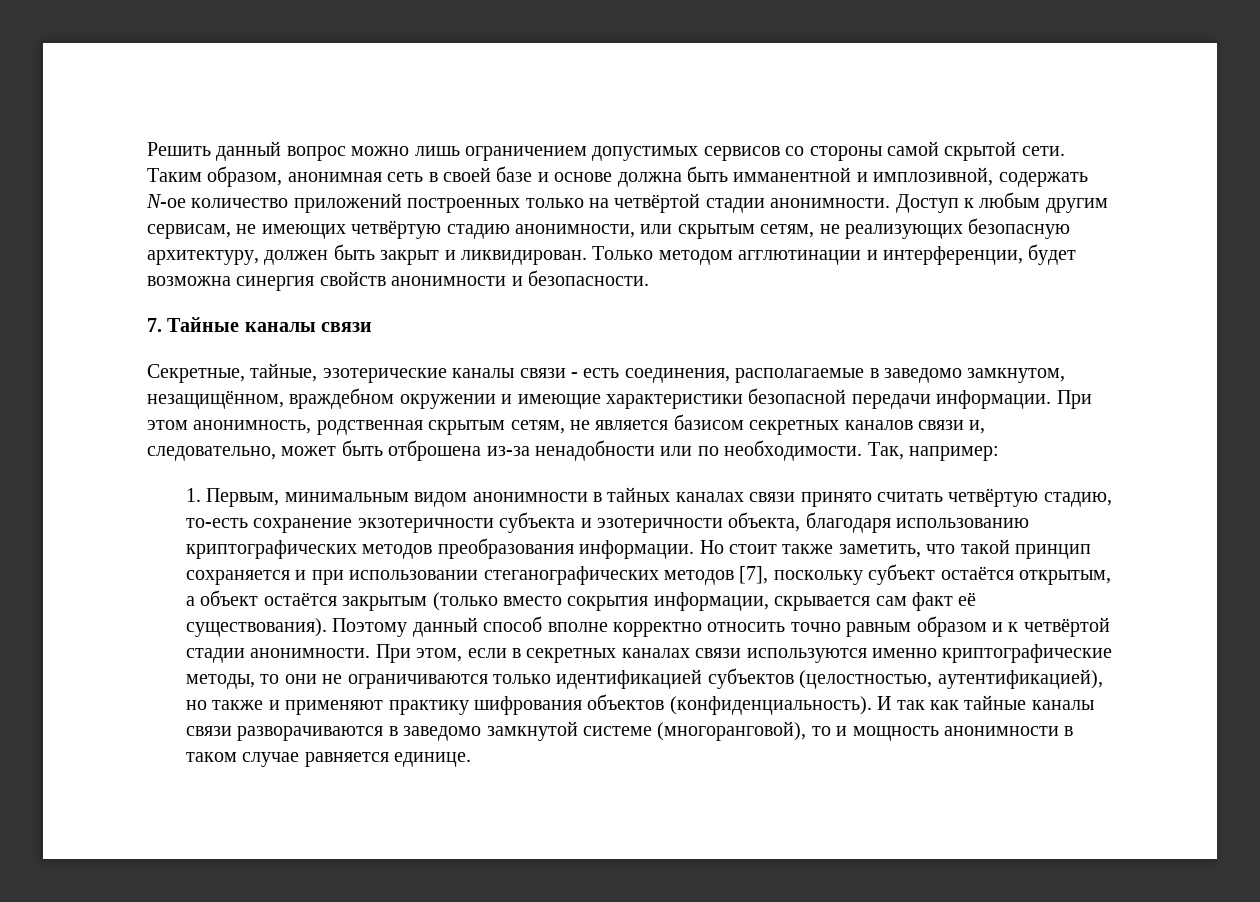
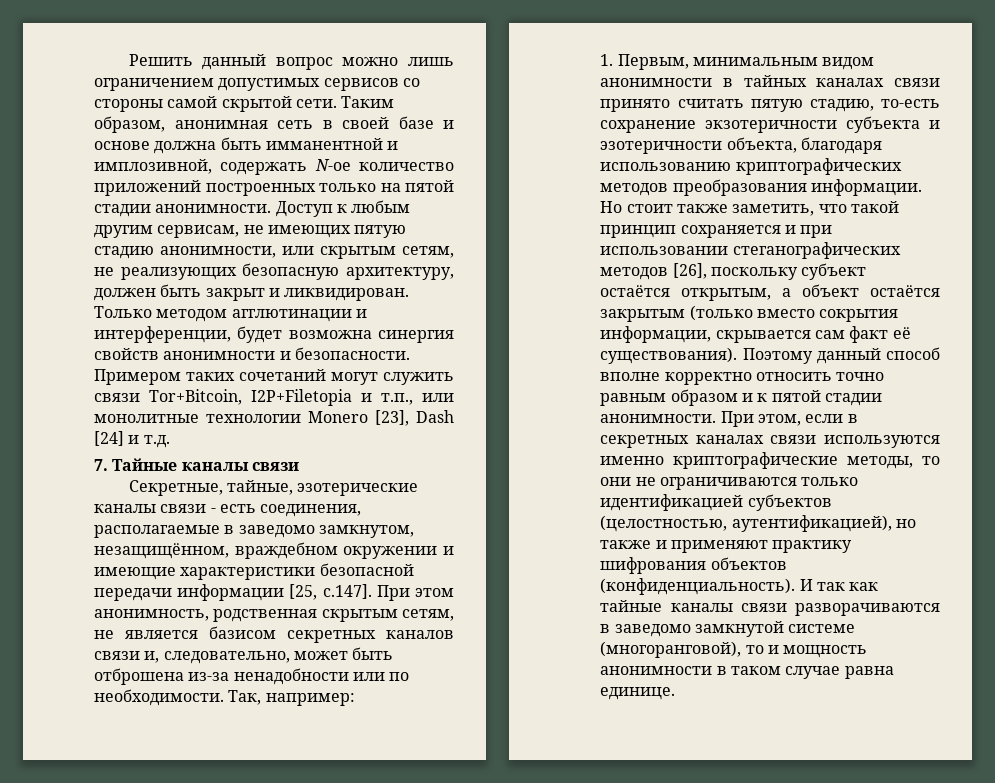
- Таким образом, анонимная сеть в своей базе и основе должна быть имманентной и имплозивной, содержать N-ое количество приложений построенных только на четвёртой стадии анонимности.
+ Таким образом, анонимная сеть в своей базе и основе должна быть имманентной и имплозивной, содержать N-ое количество приложений построенных только на пятой стадии анонимности.
- Доступ к любым другим сервисам, не имеющих четвёртую стадию анонимности, или скрытым сетям, не реализующих безопасную архитектуру, должен быть закрыт и ликвидирован.
+ Доступ к любым другим сервисам, не имеющих пятую стадию анонимности, или скрытым сетям, не реализующих безопасную архитектуру, должен быть закрыт и ликвидирован.
+ Примером таких сочетаний могут служить связи Tor+Bitcoin, I2P+Filetopia и т.п., или монолитные технологии Monero [23], Dash [24] и т.д.
- Секретные, тайные, эзотерические каналы связи - есть соединения, располагаемые в заведомо замкнутом, незащищённом, враждебном окружении и имеющие характеристики безопасной передачи информации. При этом анонимность, родственная скрытым сетям, не является базисом секретных каналов связи и, следовательно, может быть отброшена из-за ненадобности или по необходимости.
+ Секретные, тайные, эзотерические каналы связи - есть соединения, располагаемые в заведомо замкнутом, незащищённом, враждебном окружении и имеющие характеристики безопасной передачи информации [25, с.147]. При этом анонимность, родственная скрытым сетям, не является базисом секретных каналов связи и, следовательно, может быть отброшена из-за ненадобности или по необходимости.
- 1. Первым, минимальным видом анонимности в тайных каналах связи принято считать четвёртую стадию, то-есть сохранение экзотеричности субъекта и эзотеричности объекта, благодаря использованию криптографических методов преобразования информации.
+ 1. Первым, минимальным видом анонимности в тайных каналах связи принято считать пятую стадию, то-есть сохранение экзотеричности субъекта и эзотеричности объекта, благодаря использованию криптографических методов преобразования информации.
- Но стоит также заметить, что такой принцип сохраняется и при использовании стеганографических методов [7], поскольку субъект остаётся открытым, а объект остаётся закрытым (только вместо сокрытия информации, скрывается сам факт её существования).
+ Но стоит также заметить, что такой принцип сохраняется и при использовании стеганографических методов [26], поскольку субъект остаётся открытым, а объект остаётся закрытым (только вместо сокрытия информации, скрывается сам факт её существования).
- Поэтому данный способ вполне корректно относить точно равным образом и к четвёртой стадии анонимности.
+ Поэтому данный способ вполне корректно относить точно равным образом и к пятой стадии анонимности.
- И так как тайные каналы связи разворачиваются в заведомо замкнутой системе (многоранговой), то и мощность анонимности в таком случае равняется единице.
+ И так как тайные каналы связи разворачиваются в заведомо замкнутой системе (многоранговой), то и мощность анонимности в таком случае равна единице.

